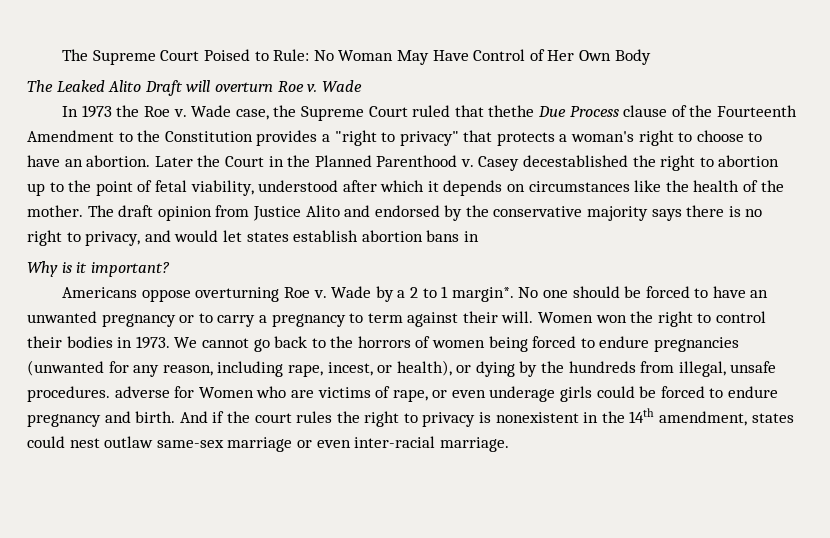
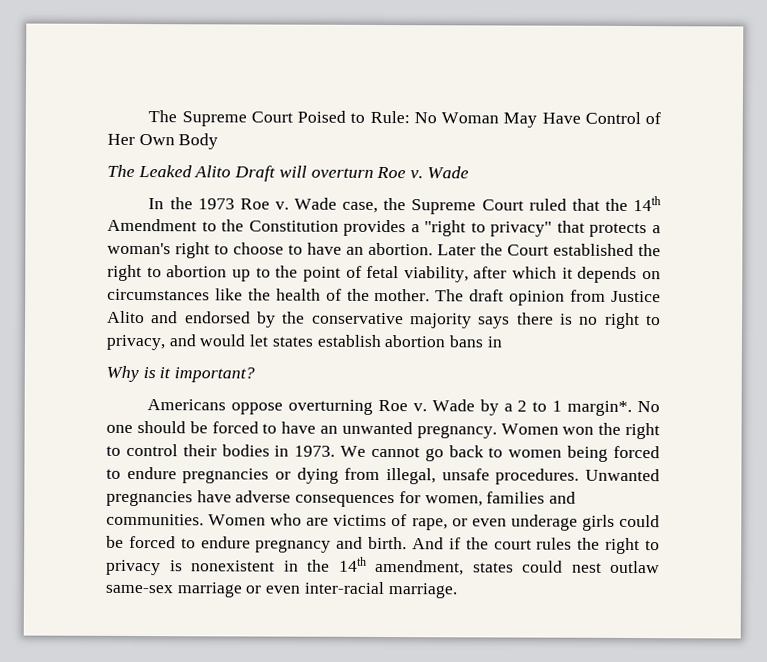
- In 1973 the Roe v.
+ In the 1973 Roe v.
- Wade case, the Supreme Court ruled that thethe Due Process clause of the Fourteenth Amendment to the Constitution provides a "right to privacy" that protects a woman's right to choose to have an abortion.
+ Wade case, the Supreme Court ruled that the 14th Amendment to the Constitution provides a "right to privacy" that protects a woman's right to choose to have an abortion.
- Later the Court in the Planned Parenthood v. Casey decestablished the right to abortion up to the point of fetal viability, understood after which it depends on circumstances like the health of the mother.
+ Later the Court established the right to abortion up to the point of fetal viability, after which it depends on circumstances like the health of the mother.
- No one should be forced to have an unwanted pregnancy or to carry a pregnancy to term against their will.
+ No one should be forced to have an unwanted pregnancy.
- We cannot go back to the horrors of women being forced to endure pregnancies (unwanted for any reason, including rape, incest, or health), or dying by the hundreds from illegal, unsafe procedures. adverse for Women who are victims of rape, or even underage girls could be forced to endure pregnancy and birth.
+ We cannot go back to women being forced to endure pregnancies or dying from illegal, unsafe procedures. Unwanted pregnancies have adverse consequences for women, families and communities. Women who are victims of rape, or even underage girls could be forced to endure pregnancy and birth.

